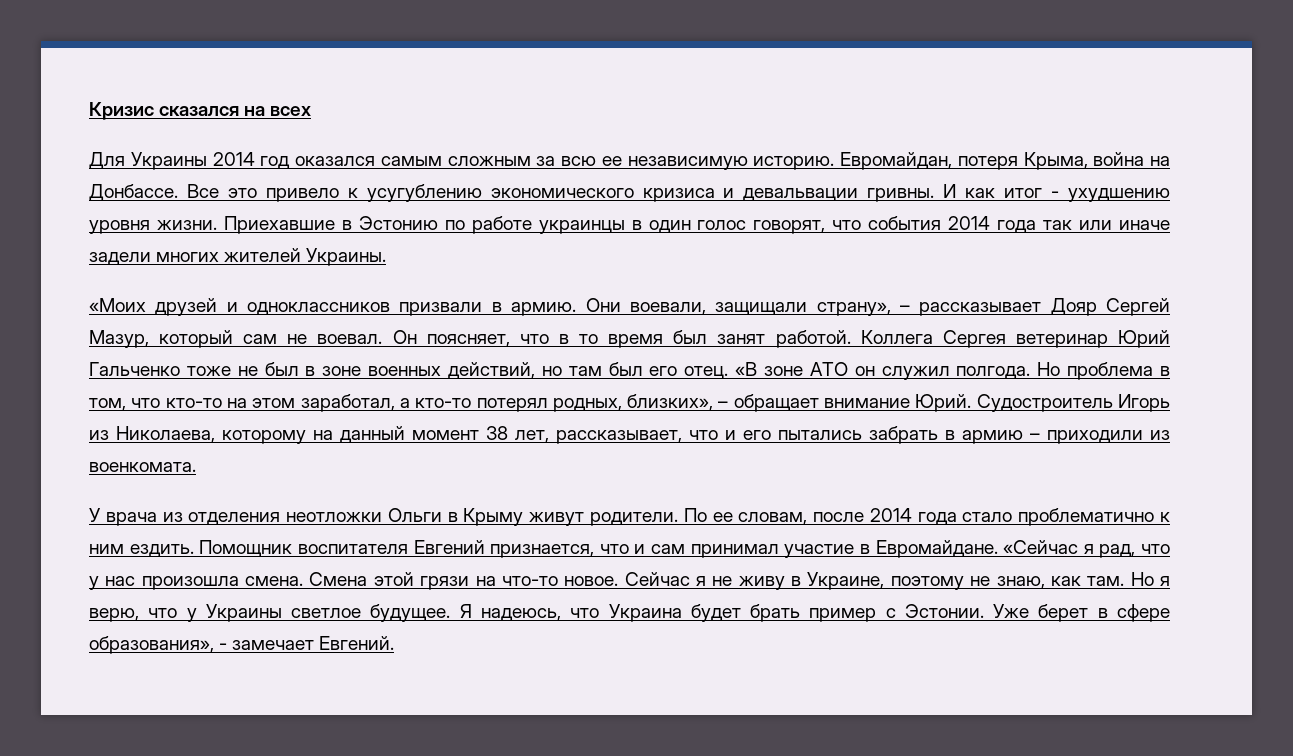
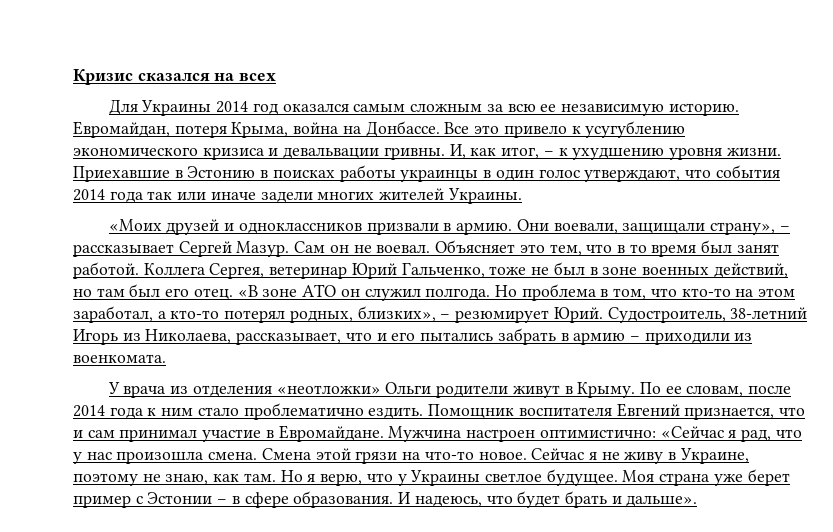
- И как итог - ухудшению уровня жизни.
+ И, как итог, – к ухудшению уровня жизни.
- Приехавшие в Эстонию по работе украинцы в один голос говорят, что события 2014 года так или иначе задели многих жителей Украины.
+ Приехавшие в Эстонию в поисках работы украинцы в один голос утверждают, что события 2014 года так или иначе задели многих жителей Украины.
- Они воевали, защищали страну», – рассказывает Дояр Сергей Мазур, который сам не воевал. Он поясняет, что в то время был занят работой.
+ Они воевали, защищали страну», – рассказывает Сергей Мазур. Сам он не воевал. Объясняет это тем, что в то время был занят работой.
- Коллега Сергея ветеринар Юрий Гальченко тоже не был в зоне военных действий, но там был его отец.
+ Коллега Сергея, ветеринар Юрий Гальченко, тоже не был в зоне военных действий, но там был его отец.
- Но проблема в том, что кто-то на этом заработал, а кто-то потерял родных, близких», – обращает внимание Юрий. Судостроитель Игорь из Николаева, которому на данный момент 38 лет, рассказывает, что и его пытались забрать в армию – приходили из военкомата.
+ Но проблема в том, что кто-то на этом заработал, а кто-то потерял родных, близких», – резюмирует Юрий. Судостроитель, 38-летний Игорь из Николаева, рассказывает, что и его пытались забрать в армию – приходили из военкомата.
- У врача из отделения неотложки Ольги в Крыму живут родители.
+ У врача из отделения «неотложки» Ольги родители живут в Крыму.
- По ее словам, после 2014 года стало проблематично к ним ездить.
+ По ее словам, после 2014 года к ним стало проблематично ездить.
- «Сейчас я рад, что у нас произошла смена.
+ Мужчина настроен оптимистично: «Сейчас я рад, что у нас произошла смена.
- Я надеюсь, что Украина будет брать пример с Эстонии. Уже берет в сфере образования», - замечает Евгений.
+ Моя страна уже берет пример с Эстонии – в сфере образования. И надеюсь, что будет брать и дальше».

